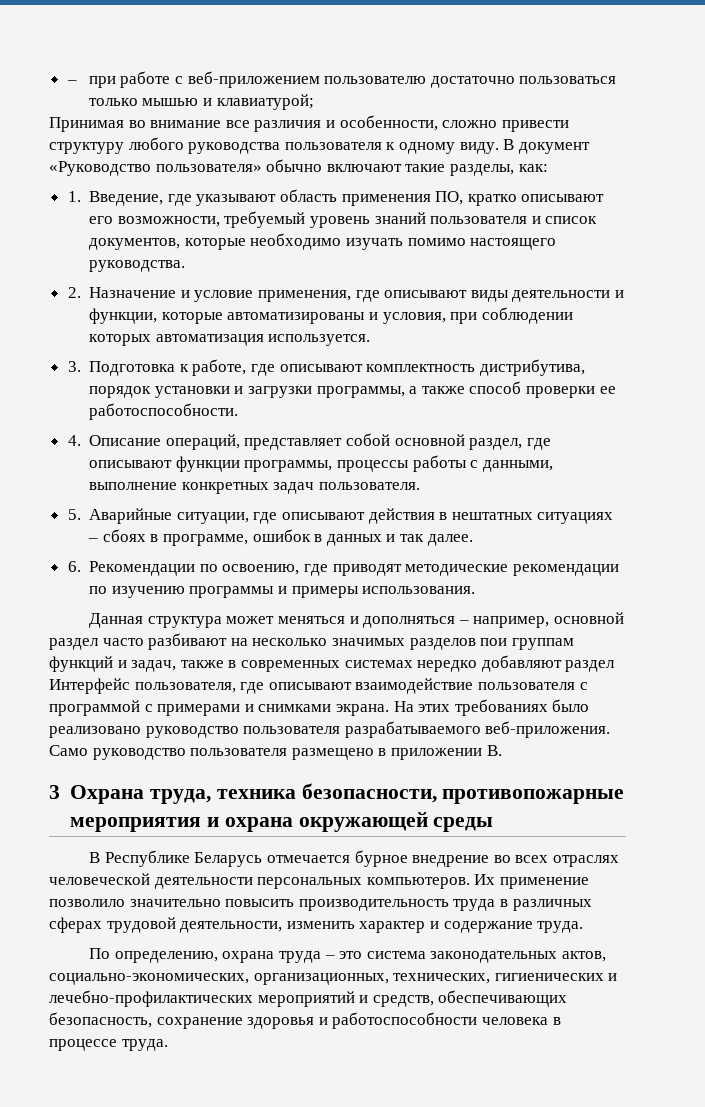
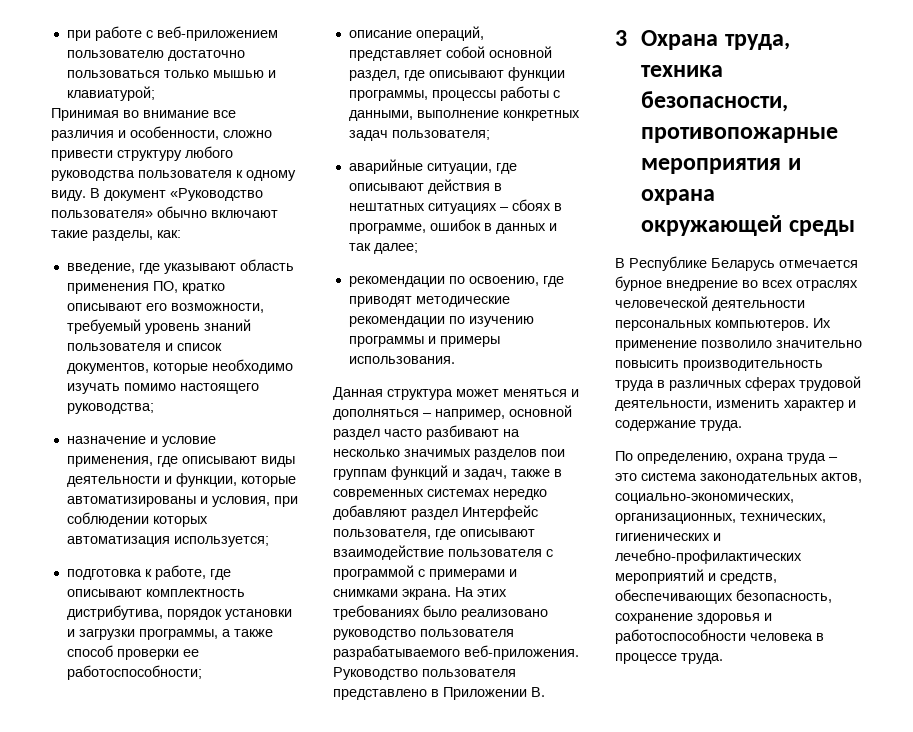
- – при работе с веб-приложением пользователю достаточно пользоваться только мышью и клавиатурой;
+ при работе с веб-приложением пользователю достаточно пользоваться только мышью и клавиатурой;
- 1. Введение, где указывают область применения ПО, кратко описывают его возможности, требуемый уровень знаний пользователя и список документов, которые необходимо изучать помимо настоящего руководства.
- 2. Назначение и условие применения, где описывают виды деятельности и функции, которые автоматизированы и условия, при соблюдении которых автоматизация используется.
- 3. Подготовка к работе, где описывают комплектность дистрибутива, порядок установки и загрузки программы, а также способ проверки ее работоспособности.
- 4. Описание операций, представляет собой основной раздел, где описывают функции программы, процессы работы с данными, выполнение конкретных задач пользователя.
- 5. Аварийные ситуации, где описывают действия в нештатных ситуациях – сбоях в программе, ошибок в данных и так далее.
- 6. Рекомендации по освоению, где приводят методические рекомендации по изучению программы и примеры использования.
+ введение, где указывают область применения ПО, кратко описывают его возможности, требуемый уровень знаний пользователя и список документов, которые необходимо изучать помимо настоящего руководства;
+ назначение и условие применения, где описывают виды деятельности и функции, которые автоматизированы и условия, при соблюдении которых автоматизация используется;
+ подготовка к работе, где описывают комплектность дистрибутива, порядок установки и загрузки программы, а также способ проверки ее работоспособности;
+ описание операций, представляет собой основной раздел, где описывают функции программы, процессы работы с данными, выполнение конкретных задач пользователя;
+ аварийные ситуации, где описывают действия в нештатных ситуациях – сбоях в программе, ошибок в данных и так далее;
+ рекомендации по освоению, где приводят методические рекомендации по изучению программы и примеры использования.
- Само руководство пользователя размещено в приложении В.
+ Руководство пользователя представлено в Приложении В.

